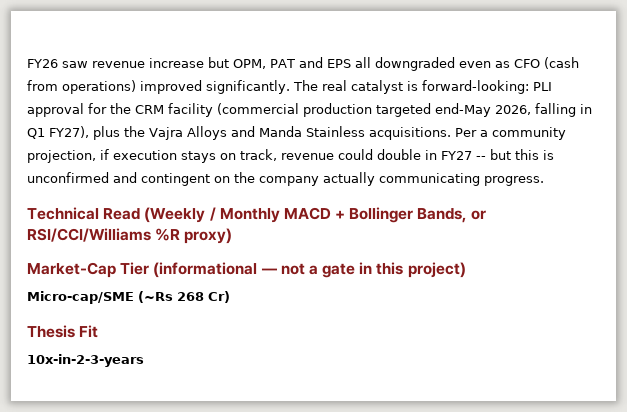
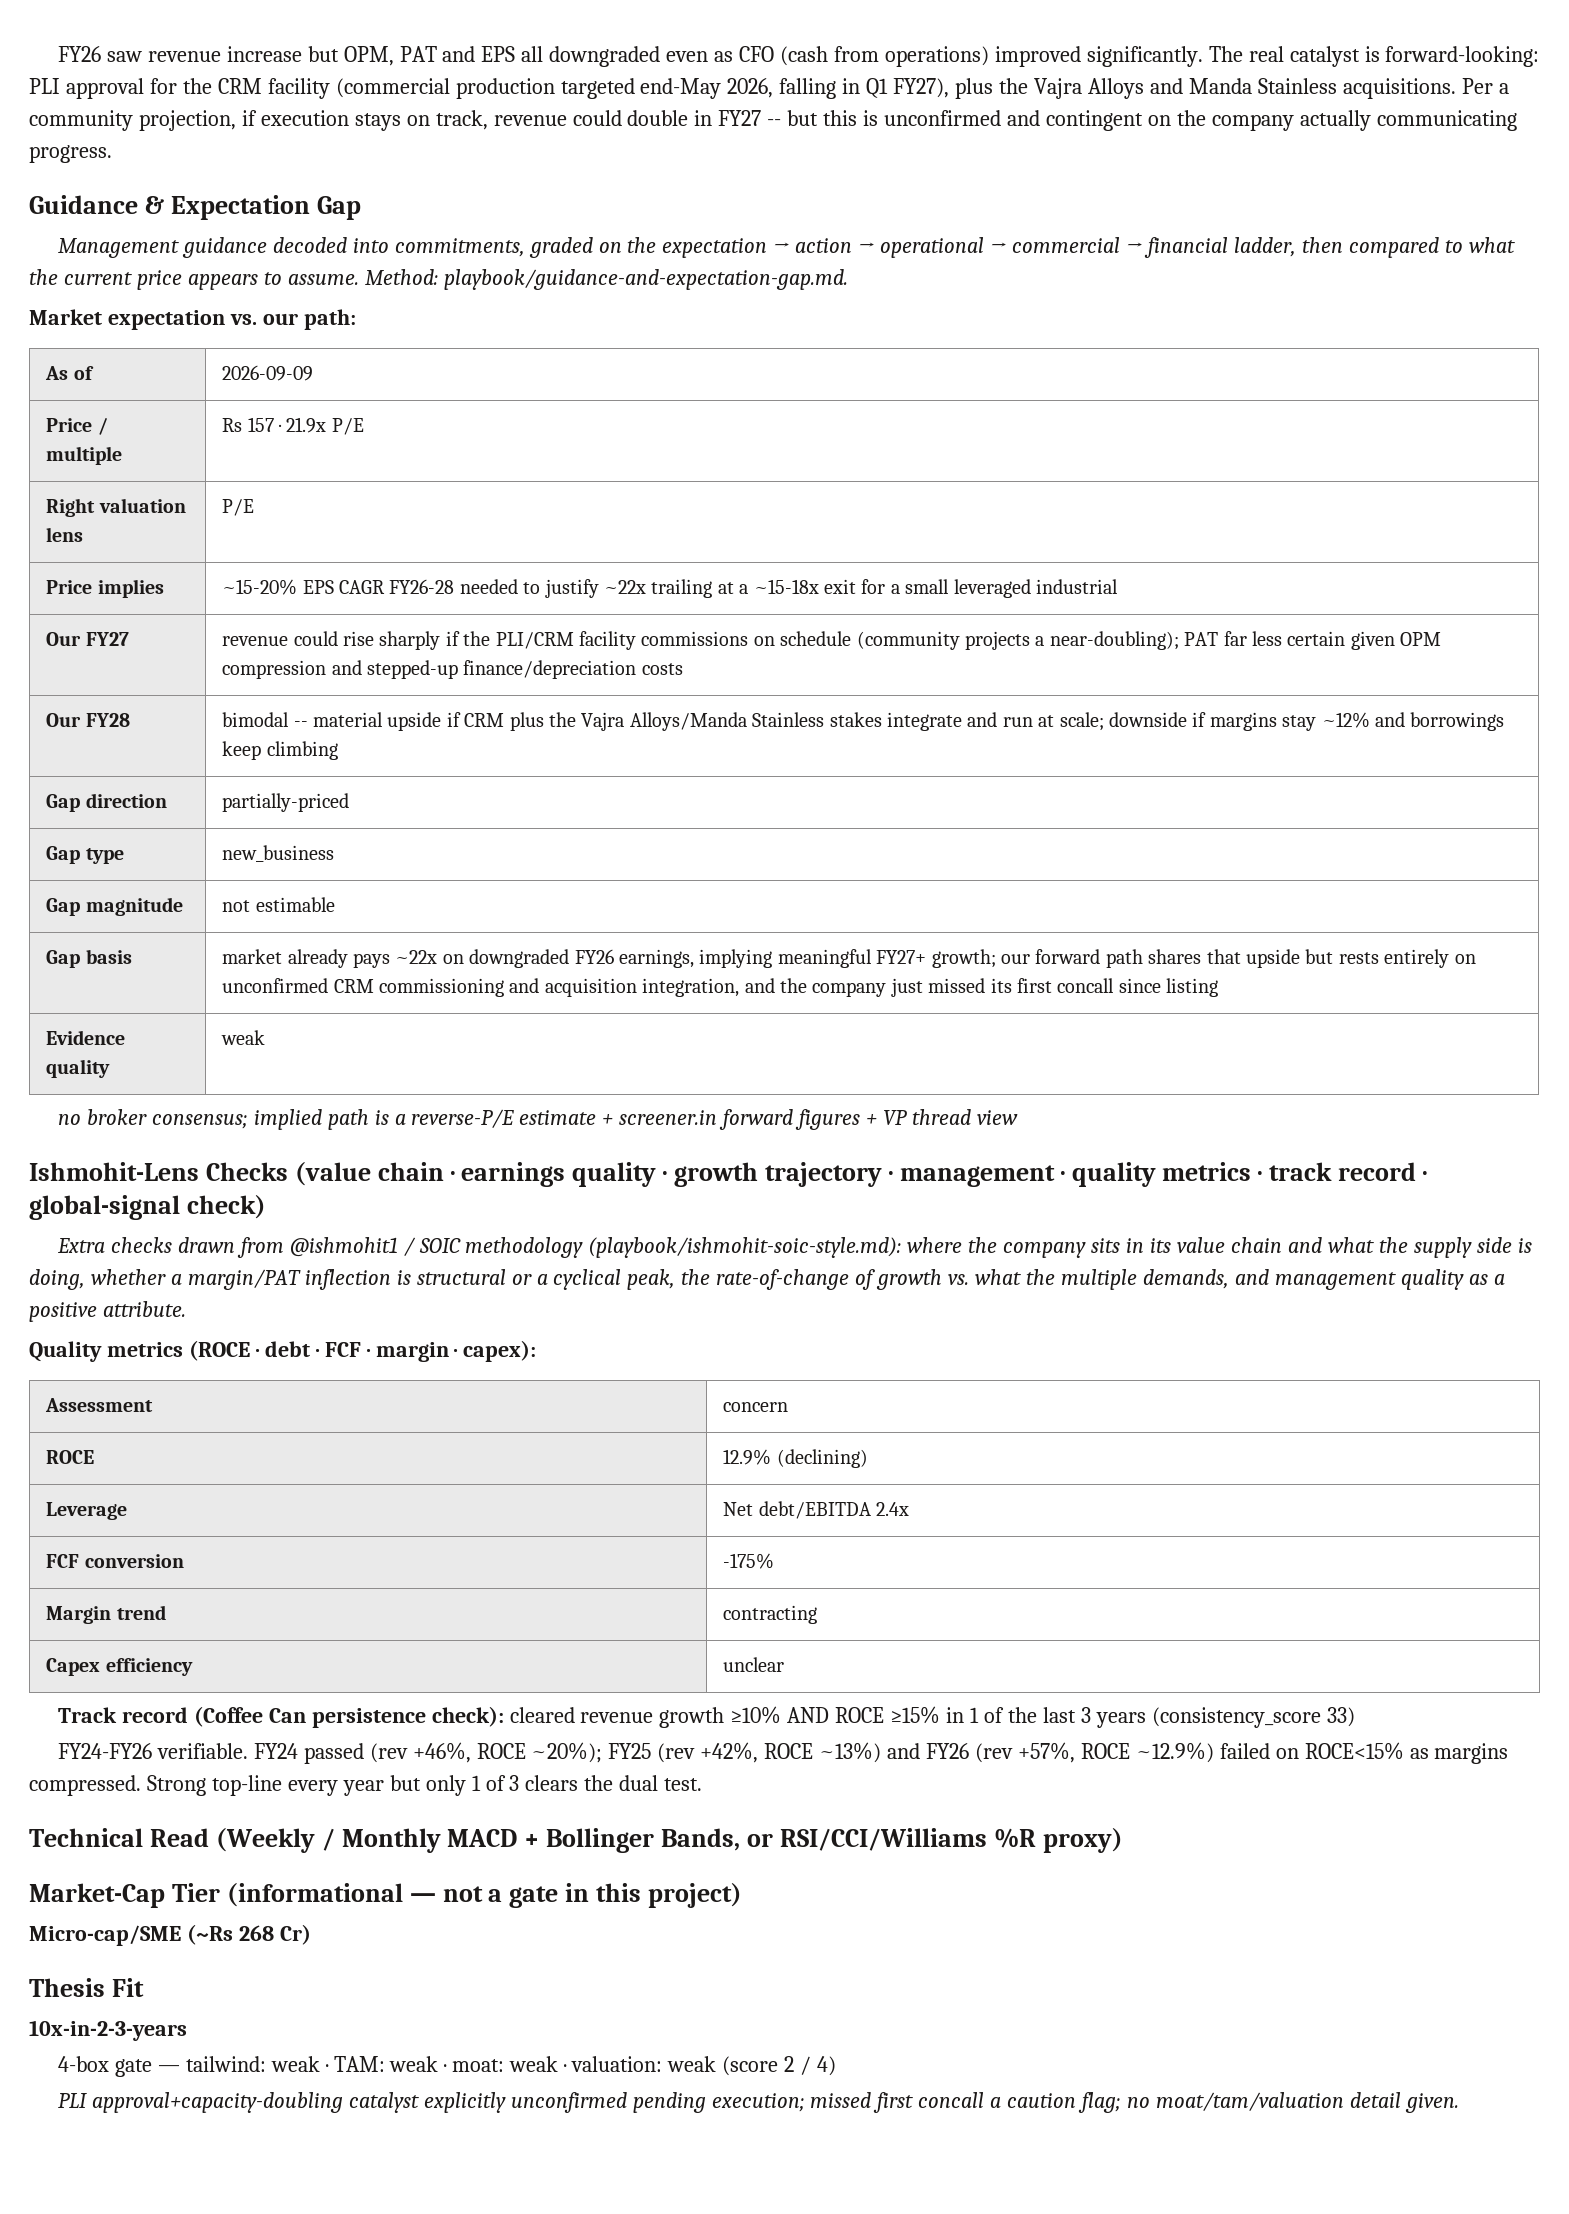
+ Guidance & Expectation Gap
+ Management guidance decoded into commitments, graded on the expectation → action → operational → commercial → financial ladder, then compared to what the current price appears to assume. Method: playbook/guidance-and-expectation-gap.md.
+ Market expectation vs. our path:
+ As of | 2026-09-09
+ Price / multiple | Rs 157 · 21.9x P/E
+ Right valuation lens | P/E
+ Price implies | ~15-20% EPS CAGR FY26-28 needed to justify ~22x trailing at a ~15-18x exit for a small leveraged industrial
+ Our FY27 | revenue could rise sharply if the PLI/CRM facility commissions on schedule (community projects a near-doubling); PAT far less certain given OPM compression and stepped-up finance/depreciation costs
+ Our FY28 | bimodal -- material upside if CRM plus the Vajra Alloys/Manda Stainless stakes integrate and run at scale; downside if margins stay ~12% and borrowings keep climbing
+ Gap direction | partially-priced
+ Gap type | new_business
+ Gap magnitude | not estimable
+ Gap basis | market already pays ~22x on downgraded FY26 earnings, implying meaningful FY27+ growth; our forward path shares that upside but rests entirely on unconfirmed CRM commissioning and acquisition integration, and the company just missed its first concall since listing
+ Evidence quality | weak
+ no broker consensus; implied path is a reverse-P/E estimate + screener.in forward figures + VP thread view
+ Ishmohit-Lens Checks (value chain · earnings quality · growth trajectory · management · quality metrics · track record · global-signal check)
+ Extra checks drawn from @ishmohit1 / SOIC methodology (playbook/ishmohit-soic-style.md): where the company sits in its value chain and what the supply side is doing, whether a margin/PAT inflection is structural or a cyclical peak, the rate-of-change of growth vs. what the multiple demands, and management quality as a positive attribute.
+ Quality metrics (ROCE · debt · FCF · margin · capex):
+ Assessment | concern
+ ROCE | 12.9% (declining)
+ Leverage | Net debt/EBITDA 2.4x
+ FCF conversion | -175%
+ Margin trend | contracting
+ Capex efficiency | unclear
+ Track record (Coffee Can persistence check): cleared revenue growth ≥10% AND ROCE ≥15% in 1 of the last 3 years (consistency_score 33)
+ FY24-FY26 verifiable. FY24 passed (rev +46%, ROCE ~20%); FY25 (rev +42%, ROCE ~13%) and FY26 (rev +57%, ROCE ~12.9%) failed on ROCE<15% as margins compressed. Strong top-line every year but only 1 of 3 clears the dual test.
+ 4-box gate — tailwind: weak · TAM: weak · moat: weak · valuation: weak (score 2 / 4)
+ PLI approval+capacity-doubling catalyst explicitly unconfirmed pending execution; missed first concall a caution flag; no moat/tam/valuation detail given.

